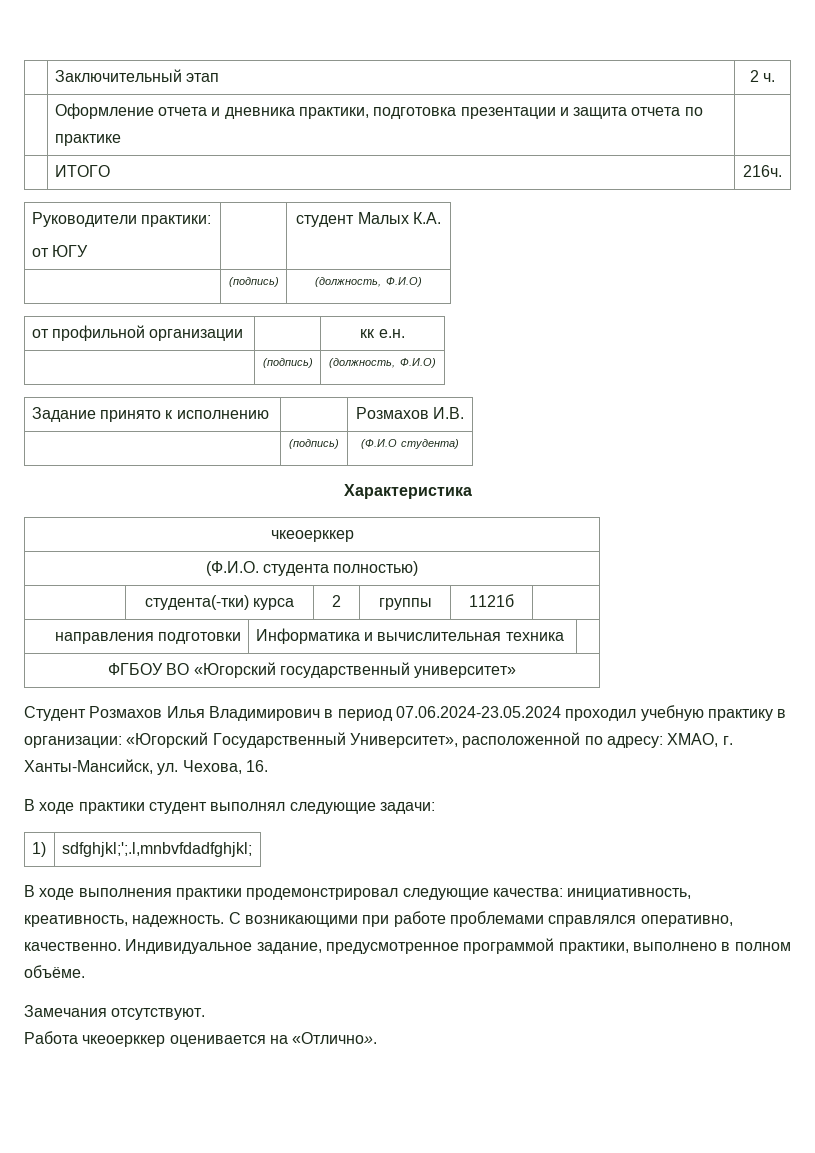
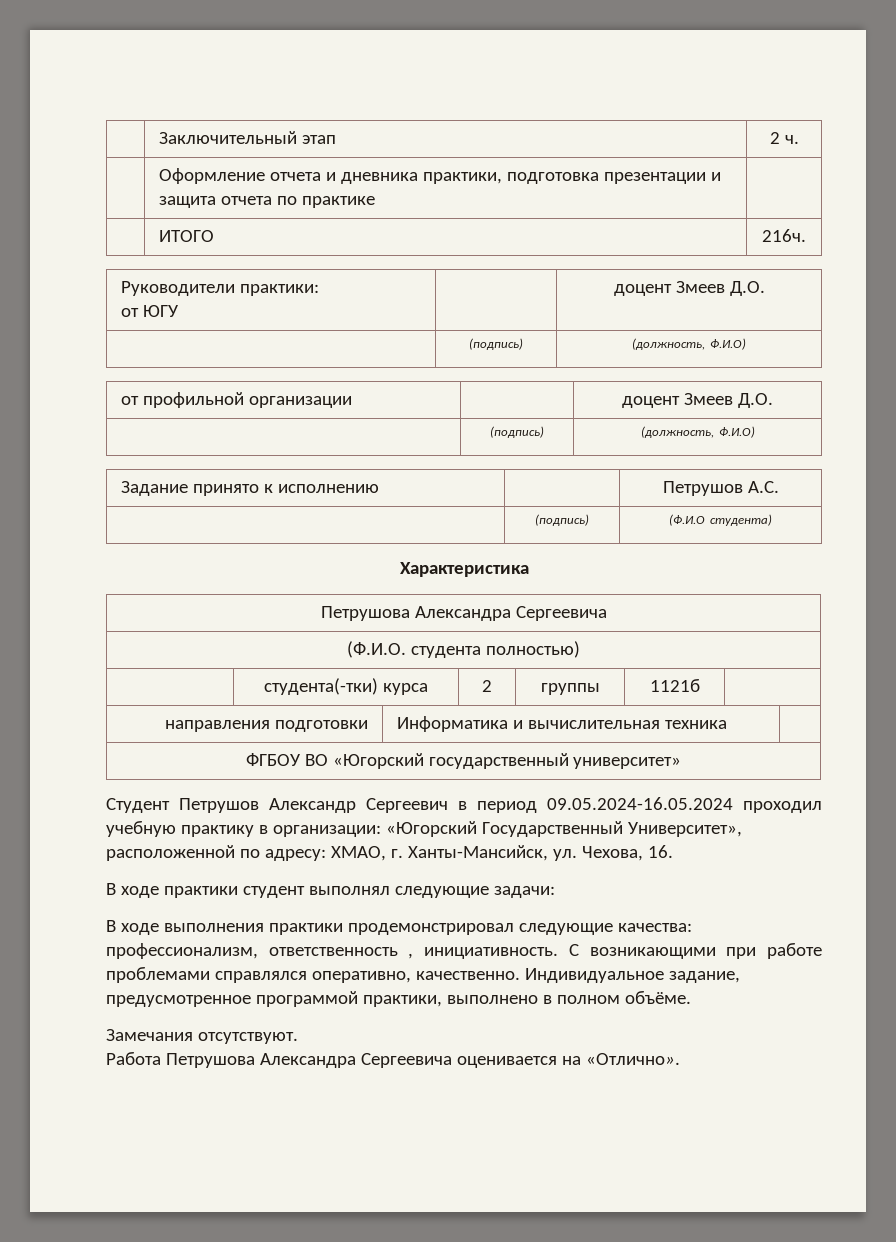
  Руководители практики:
- от ЮГУ | | студент Малых К.А.
+ от ЮГУ | | доцент Змеев Д.О.
- от профильной организации | | кк е.н.
+ от профильной организации | | доцент Змеев Д.О.
- Задание принято к исполнению | | Розмахов И.В.
+ Задание принято к исполнению | | Петрушов А.С.
  Характеристика
- чкеоерккер
+ Петрушова Александра Сергеевича
- Студент Розмахов Илья Владимирович в период 07.06.2024-23.05.2024 проходил учебную практику в организации: «Югорский Государственный Университет», расположенной по адресу: ХМАО, г. Ханты-Мансийск, ул. Чехова, 16.
+ Студент Петрушов Александр Сергеевич в период 09.05.2024-16.05.2024 проходил учебную практику в организации: «Югорский Государственный Университет», расположенной по адресу: ХМАО, г. Ханты-Мансийск, ул. Чехова, 16.
- 1) | sdfghjkl;';.l,mnbvfdadfghjkl;
- В ходе выполнения практики продемонстрировал следующие качества: инициативность, креативность, надежность.
+ В ходе выполнения практики продемонстрировал следующие качества: профессионализм, ответственность , инициативность.
- Работа чкеоерккер оценивается на «Отлично».
+ Работа Петрушова Александра Сергеевича оценивается на «Отлично».

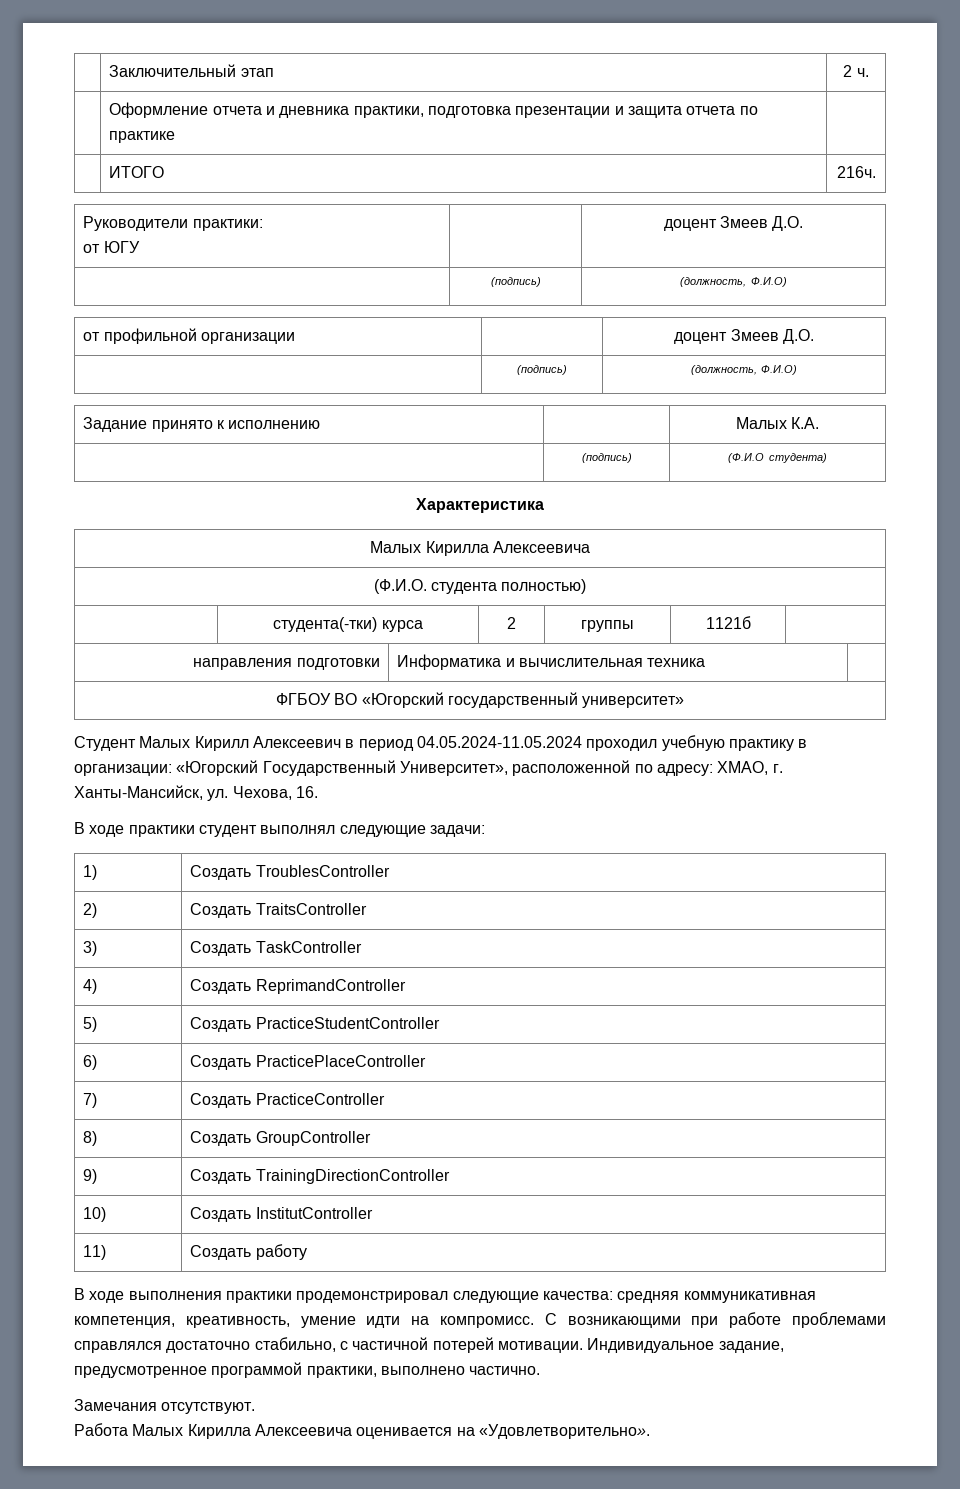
- Задание принято к исполнению | | Петрушов А.С.
+ Задание принято к исполнению | | Малых К.А.
  Характеристика
- Петрушова Александра Сергеевича
+ Малых Кирилла Алексеевича
- Студент Петрушов Александр Сергеевич в период 09.05.2024-16.05.2024 проходил учебную практику в организации: «Югорский Государственный Университет», расположенной по адресу: ХМАО, г. Ханты-Мансийск, ул. Чехова, 16.
+ Студент Малых Кирилл Алексеевич в период 04.05.2024-11.05.2024 проходил учебную практику в организации: «Югорский Государственный Университет», расположенной по адресу: ХМАО, г. Ханты-Мансийск, ул. Чехова, 16.
+ 1) | Создать TroublesController
+ 2) | Создать TraitsController
+ 3) | Создать TaskController
+ 4) | Создать ReprimandController
+ 5) | Создать PracticeStudentController
+ 6) | Создать PracticePlaceController
+ 7) | Создать PracticeController
+ 8) | Создать GroupController
+ 9) | Создать TrainingDirectionController
+ 10) | Создать InstitutController
+ 11) | Создать работу
- В ходе выполнения практики продемонстрировал следующие качества: профессионализм, ответственность , инициативность.
+ В ходе выполнения практики продемонстрировал следующие качества: средняя коммуникативная компетенция, креативность, умение идти на компромисс.
- С возникающими при работе проблемами справлялся оперативно, качественно.
+ С возникающими при работе проблемами справлялся достаточно стабильно, с частичной потерей мотивации.
- Индивидуальное задание, предусмотренное программой практики, выполнено в полном объёме.
+ Индивидуальное задание, предусмотренное программой практики, выполнено частично.
- Работа Петрушова Александра Сергеевича оценивается на «Отлично».
+ Работа Малых Кирилла Алексеевича оценивается на «Удовлетворительно».

